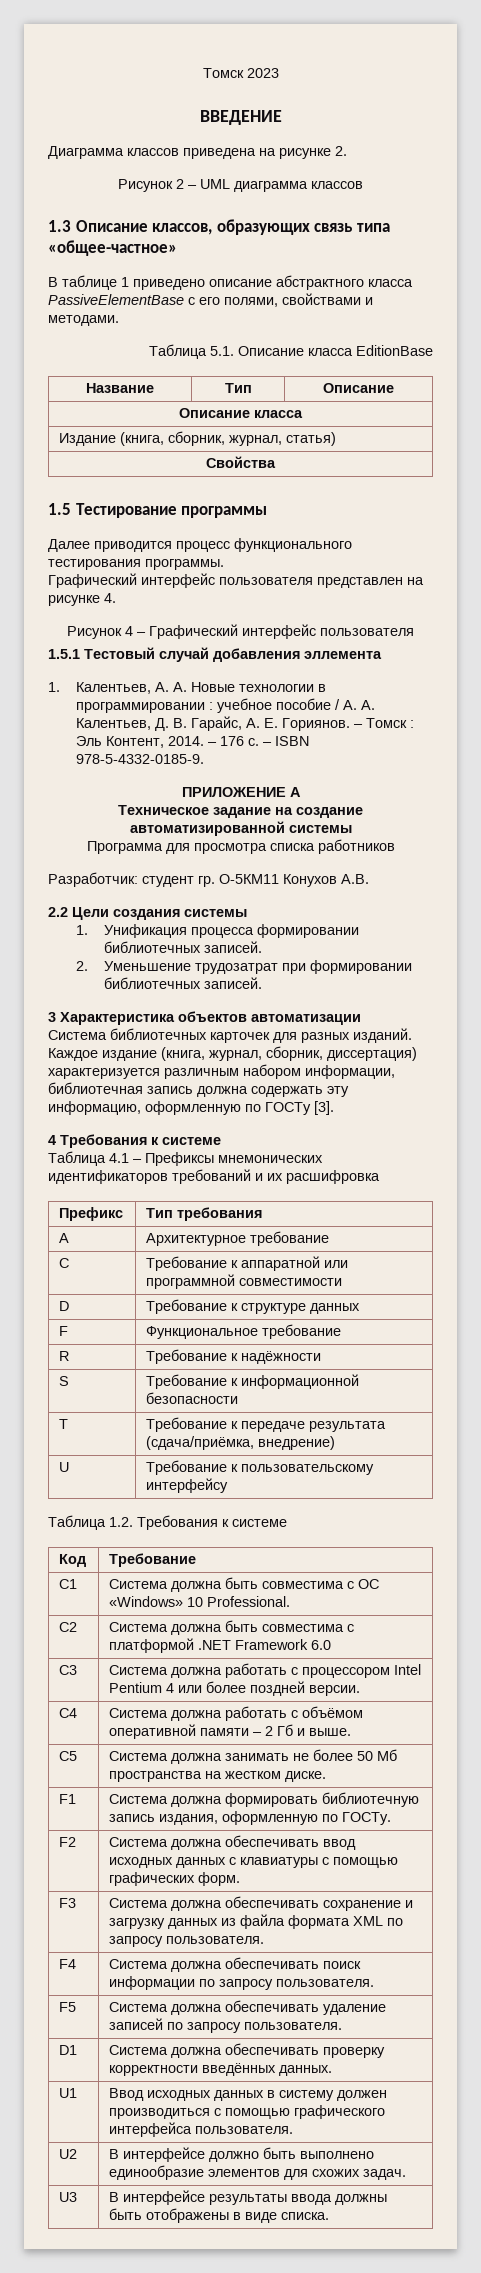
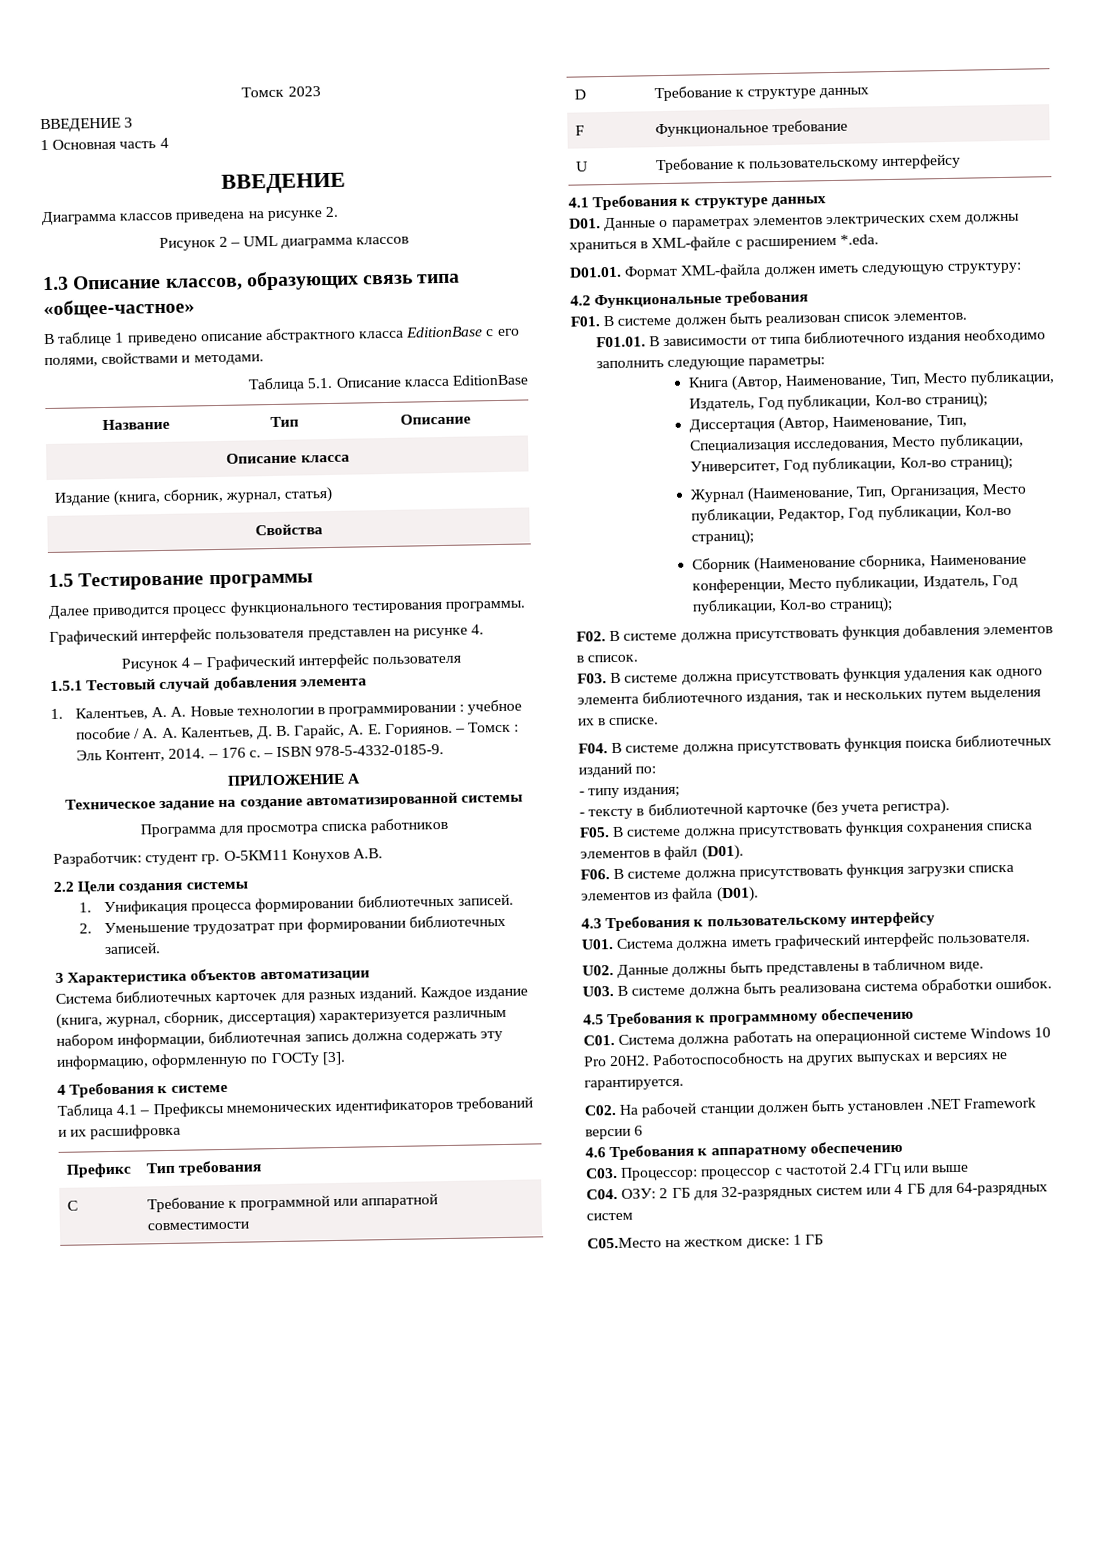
+ ВВЕДЕНИЕ 3
+ 1 Основная часть 4
- В таблице 1 приведено описание абстрактного класса PassiveElementBase с его полями, свойствами и методами.
+ В таблице 1 приведено описание абстрактного класса EditionBase с его полями, свойствами и методами.
- 1.5.1 Тестовый случай добавления эллемента
+ 1.5.1 Тестовый случай добавления элемента
- A | Архитектурное требование
- C | Требование к аппаратной или программной совместимости
+ C | Требование к программной или аппаратной совместимости
- R | Требование к надёжности
- S | Требование к информационной безопасности
- T | Требование к передаче результата (сдача/приёмка, внедрение)
- Таблица 1.2. Требования к системе
- Код | Требование
- С1 | Система должна быть совместима с ОС «Windows» 10 Professional.
- С2 | Система должна быть совместима с платформой .NET Framework 6.0
- С3 | Система должна работать с процессором Intel Pentium 4 или более поздней версии.
- С4 | Система должна работать с объёмом оперативной памяти – 2 Гб и выше.
- С5 | Система должна занимать не более 50 Мб пространства на жестком диске.
- F1 | Система должна формировать библиотечную запись издания, оформленную по ГОСТу.
- F2 | Система должна обеспечивать ввод исходных данных c клавиатуры с помощью графических форм.
- F3 | Система должна обеспечивать сохранение и загрузку данных из файла формата XML по запросу пользователя.
- F4 | Система должна обеспечивать поиск информации по запросу пользователя.
- F5 | Система должна обеспечивать удаление записей по запросу пользователя.
- D1 | Система должна обеспечивать проверку корректности введённых данных.
- U1 | Ввод исходных данных в систему должен производиться с помощью графического интерфейса пользователя.
- U2 | В интерфейсе должно быть выполнено единообразие элементов для схожих задач.
- U3 | В интерфейсе результаты ввода должны быть отображены в виде списка.
+ 4.1 Требования к структуре данных
+ D01. Данные о параметрах элементов электрических схем должны храниться в XML-файле с расширением *.eda.
+ D01.01. Формат XML-файла должен иметь следующую структуру:
+ 4.2 Функциональные требования
+ F01. В системе должен быть реализован список элементов.
+ F01.01. В зависимости от типа библиотечного издания необходимо заполнить следующие параметры:
+ Книга (Автор, Наименование, Тип, Место публикации, Издатель, Год публикации, Кол-во страниц);
+ Диссертация (Автор, Наименование, Тип, Специализация исследования, Место публикации, Университет, Год публикации, Кол-во страниц);
+ Журнал (Наименование, Тип, Организация, Место публикации, Редактор, Год публикации, Кол-во страниц);
+ Сборник (Наименование сборника, Наименование конференции, Место публикации, Издатель, Год публикации, Кол-во страниц);
+ F02. В системе должна присутствовать функция добавления элементов в список.
+ F03. В системе должна присутствовать функция удаления как одного элемента библиотечного издания, так и нескольких путем выделения их в списке.
+ F04. В системе должна присутствовать функция поиска библиотечных изданий по:
+ - типу издания;
+ - тексту в библиотечной карточке (без учета регистра).
+ F05. В системе должна присутствовать функция сохранения списка элементов в файл (D01).
+ F06. В системе должна присутствовать функция загрузки списка элементов из файла (D01).
+ 4.3 Требования к пользовательскому интерфейсу
+ U01. Система должна иметь графический интерфейс пользователя.
+ U02. Данные должны быть представлены в табличном виде.
+ U03. В системе должна быть реализована система обработки ошибок.
+ 4.5 Требования к программному обеспечению
+ C01. Система должна работать на операционной системе Windows 10 Pro 20H2. Работоспособность на других выпусках и версиях не гарантируется.
+ C02. На рабочей станции должен быть установлен .NET Framework версии 6
+ 4.6 Требования к аппаратному обеспечению
+ C03. Процессор: процессор с частотой 2.4 ГГц или выше
+ C04. ОЗУ: 2 ГБ для 32-разрядных систем или 4 ГБ для 64-разрядных систем
+ C05.Место на жестком диске: 1 ГБ

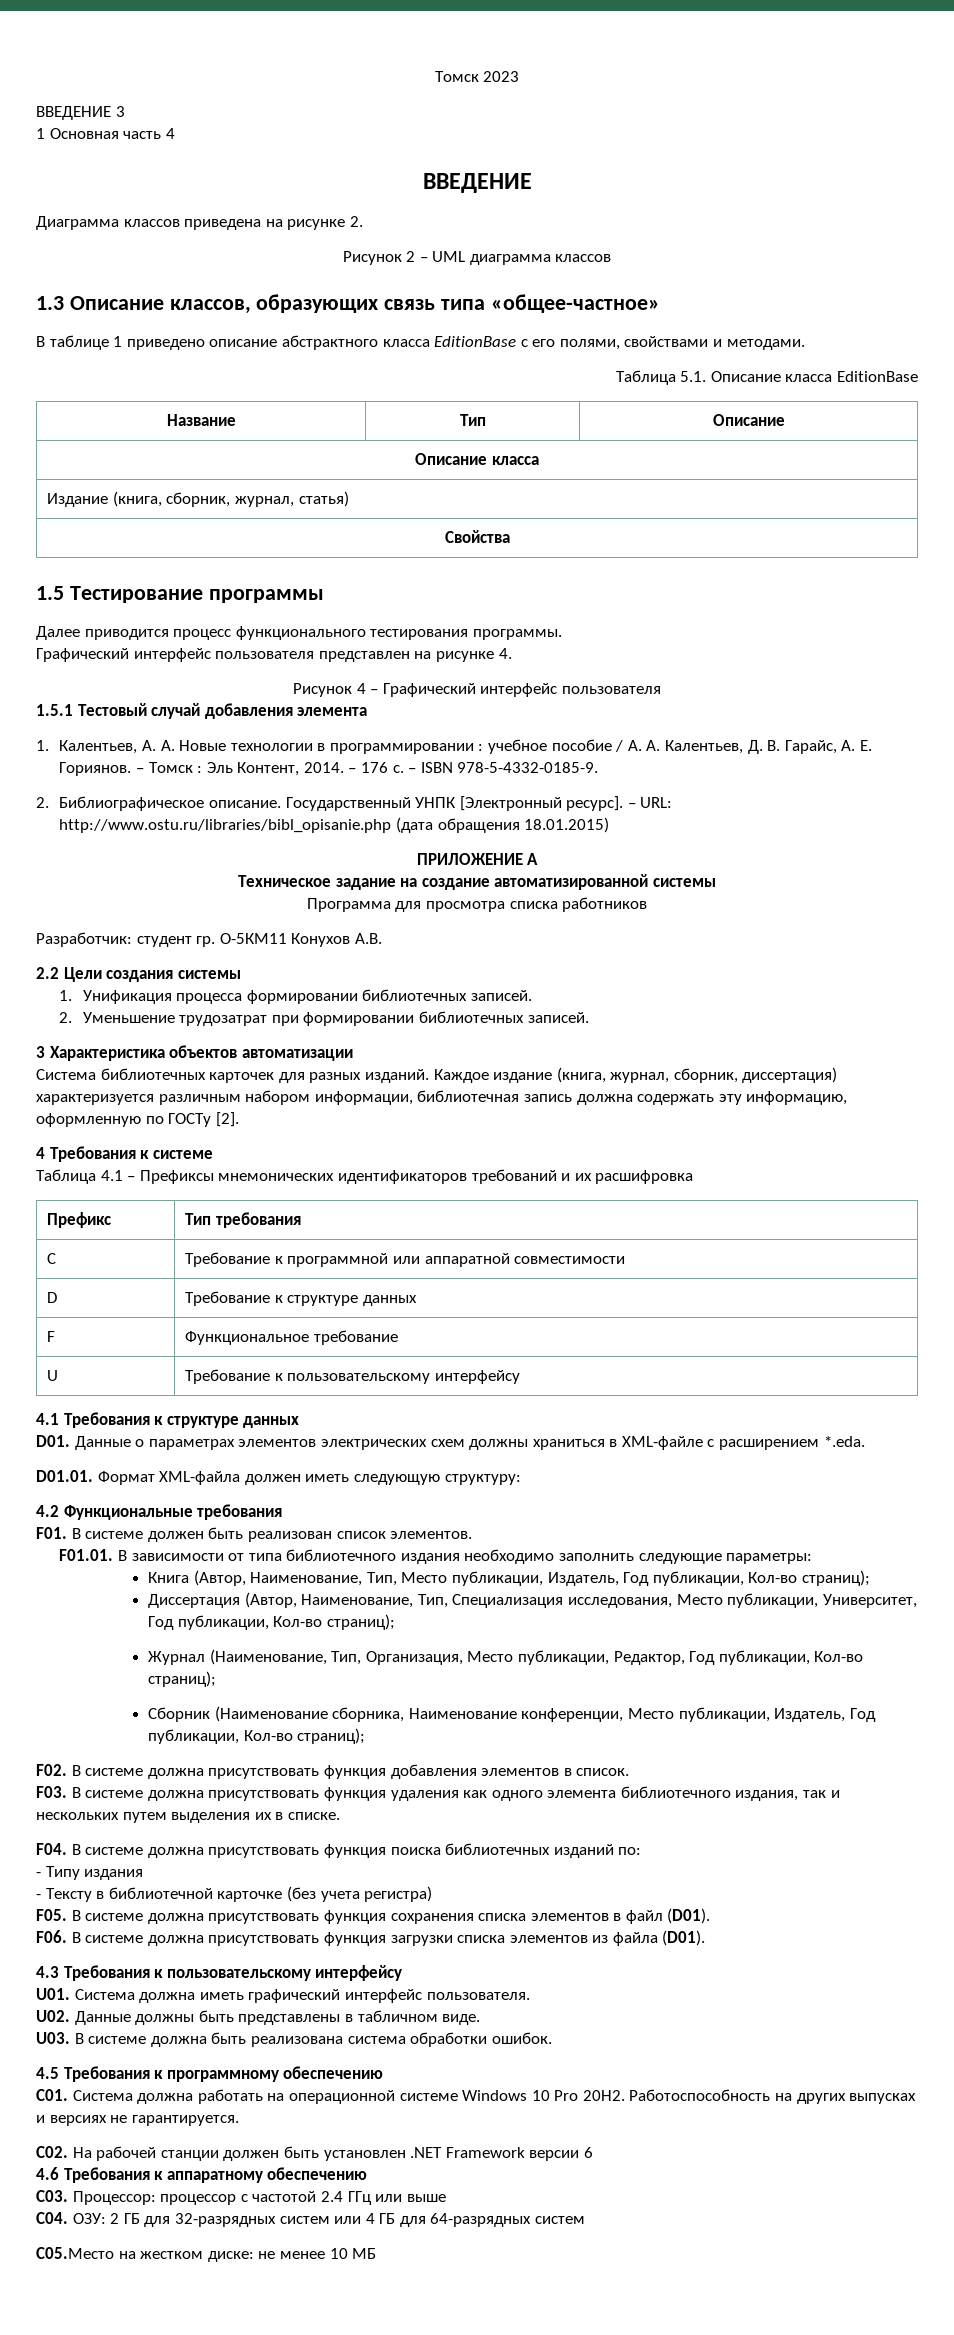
+ 2. Библиографическое описание. Государственный УНПК [Электронный ресурс]. – URL: http://www.ostu.ru/libraries/bibl_opisanie.php (дата обращения 18.01.2015)
- Каждое издание (книга, журнал, сборник, диссертация) характеризуется различным набором информации, библиотечная запись должна содержать эту информацию, оформленную по ГОСТу [3].
+ Каждое издание (книга, журнал, сборник, диссертация) характеризуется различным набором информации, библиотечная запись должна содержать эту информацию, оформленную по ГОСТу [2].
- - типу издания;
- - тексту в библиотечной карточке (без учета регистра).
+ - Типу издания
+ - Тексту в библиотечной карточке (без учета регистра)
- C05.Место на жестком диске: 1 ГБ
+ C05.Место на жестком диске: не менее 10 МБ

